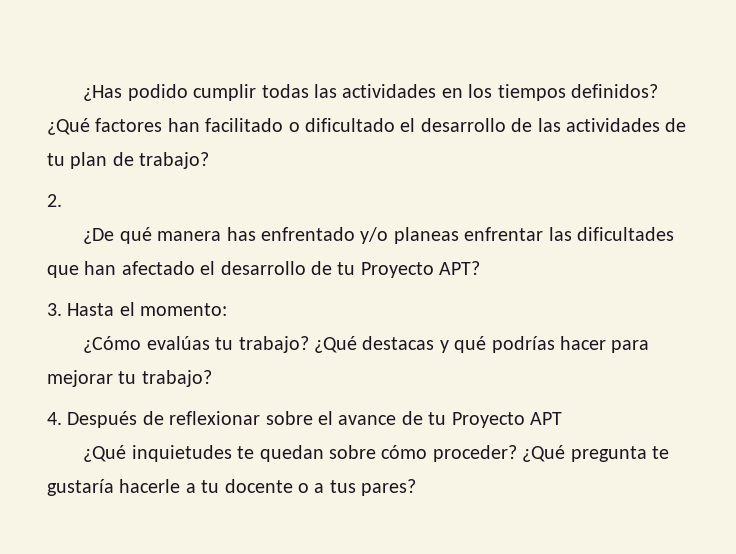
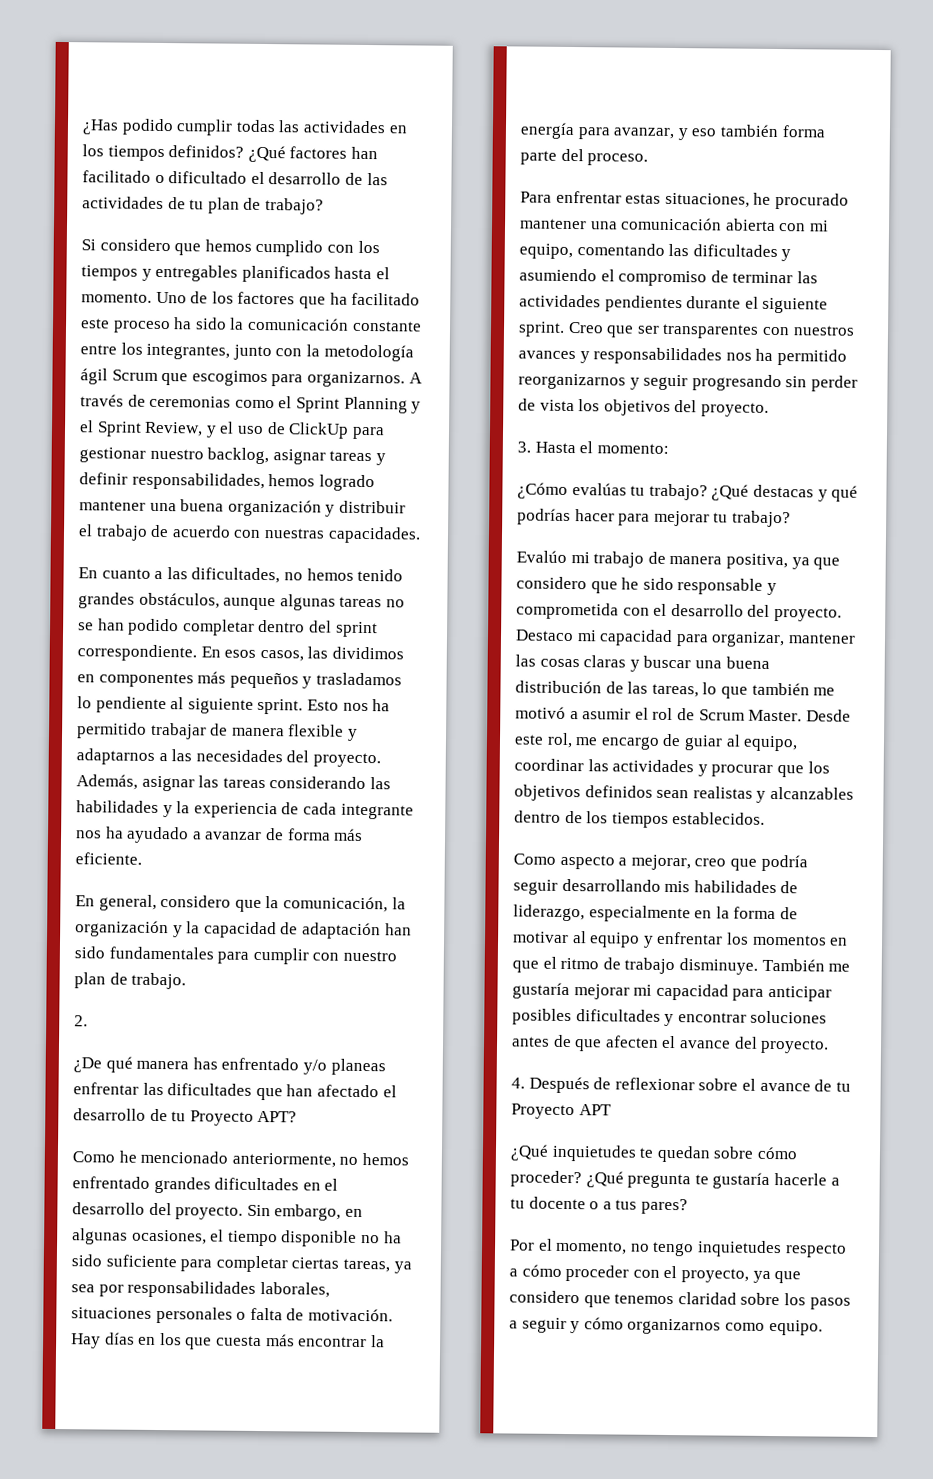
+ Si considero que hemos cumplido con los tiempos y entregables planificados hasta el momento. Uno de los factores que ha facilitado este proceso ha sido la comunicación constante entre los integrantes, junto con la metodología ágil Scrum que escogimos para organizarnos. A través de ceremonias como el Sprint Planning y el Sprint Review, y el uso de ClickUp para gestionar nuestro backlog, asignar tareas y definir responsabilidades, hemos logrado mantener una buena organización y distribuir el trabajo de acuerdo con nuestras capacidades.
+ En cuanto a las dificultades, no hemos tenido grandes obstáculos, aunque algunas tareas no se han podido completar dentro del sprint correspondiente. En esos casos, las dividimos en componentes más pequeños y trasladamos lo pendiente al siguiente sprint. Esto nos ha permitido trabajar de manera flexible y adaptarnos a las necesidades del proyecto. Además, asignar las tareas considerando las habilidades y la experiencia de cada integrante nos ha ayudado a avanzar de forma más eficiente.
+ En general, considero que la comunicación, la organización y la capacidad de adaptación han sido fundamentales para cumplir con nuestro plan de trabajo.
+ Como he mencionado anteriormente, no hemos enfrentado grandes dificultades en el desarrollo del proyecto. Sin embargo, en algunas ocasiones, el tiempo disponible no ha sido suficiente para completar ciertas tareas, ya sea por responsabilidades laborales, situaciones personales o falta de motivación. Hay días en los que cuesta más encontrar la energía para avanzar, y eso también forma parte del proceso.
+ Para enfrentar estas situaciones, he procurado mantener una comunicación abierta con mi equipo, comentando las dificultades y asumiendo el compromiso de terminar las actividades pendientes durante el siguiente sprint. Creo que ser transparentes con nuestros avances y responsabilidades nos ha permitido reorganizarnos y seguir progresando sin perder de vista los objetivos del proyecto.
+ Evalúo mi trabajo de manera positiva, ya que considero que he sido responsable y comprometida con el desarrollo del proyecto. Destaco mi capacidad para organizar, mantener las cosas claras y buscar una buena distribución de las tareas, lo que también me motivó a asumir el rol de Scrum Master. Desde este rol, me encargo de guiar al equipo, coordinar las actividades y procurar que los objetivos definidos sean realistas y alcanzables dentro de los tiempos establecidos.
+ Como aspecto a mejorar, creo que podría seguir desarrollando mis habilidades de liderazgo, especialmente en la forma de motivar al equipo y enfrentar los momentos en que el ritmo de trabajo disminuye. También me gustaría mejorar mi capacidad para anticipar posibles dificultades y encontrar soluciones antes de que afecten el avance del proyecto.
+ Por el momento, no tengo inquietudes respecto a cómo proceder con el proyecto, ya que considero que tenemos claridad sobre los pasos a seguir y cómo organizarnos como equipo.

